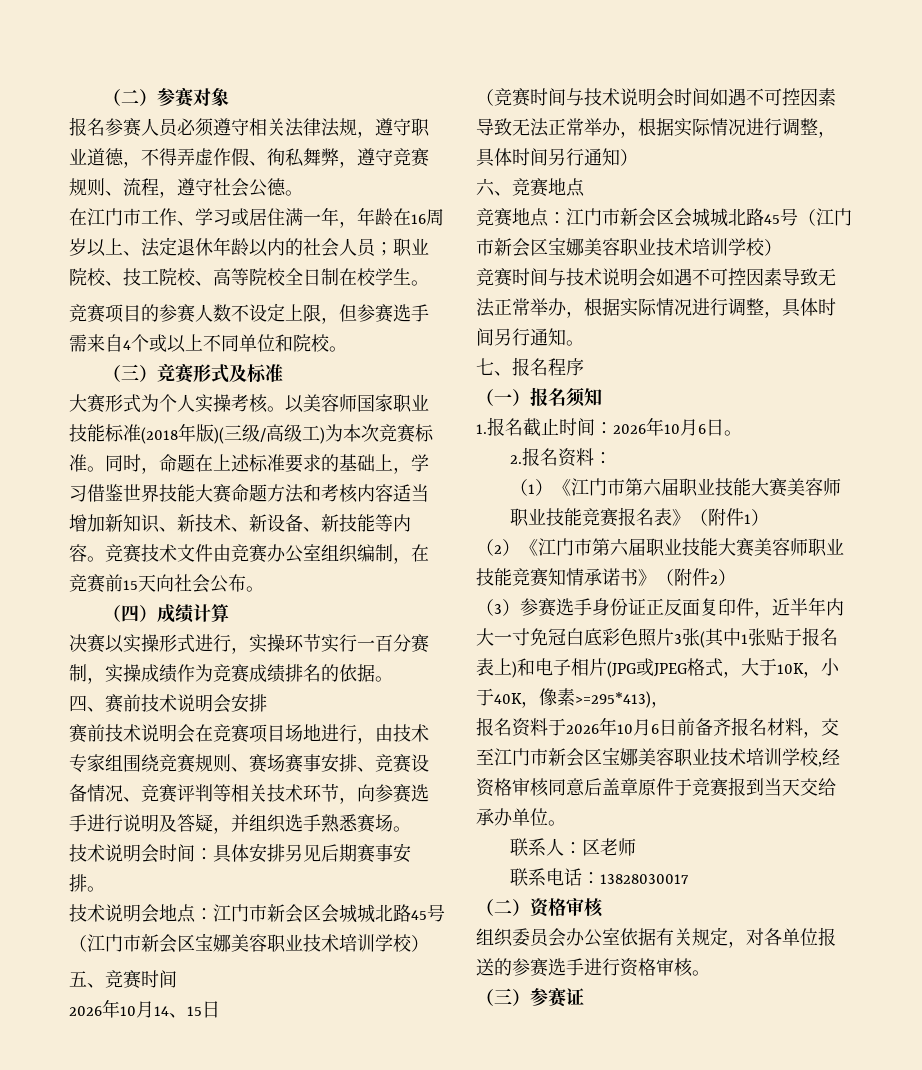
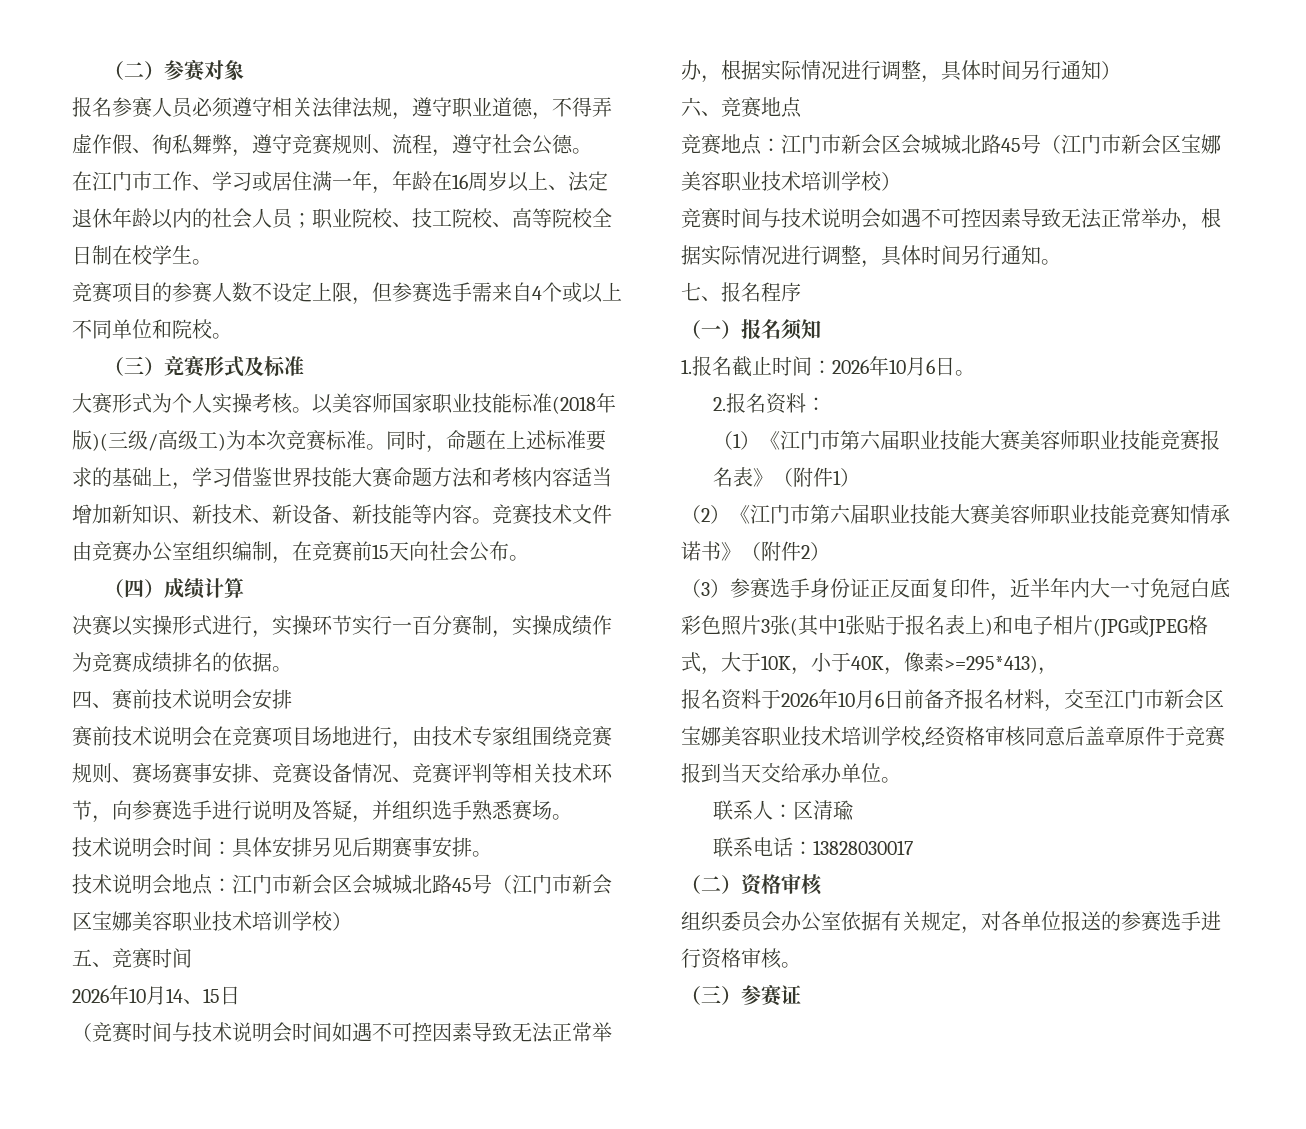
- 联系人：区老师
+ 联系人：区清瑜

